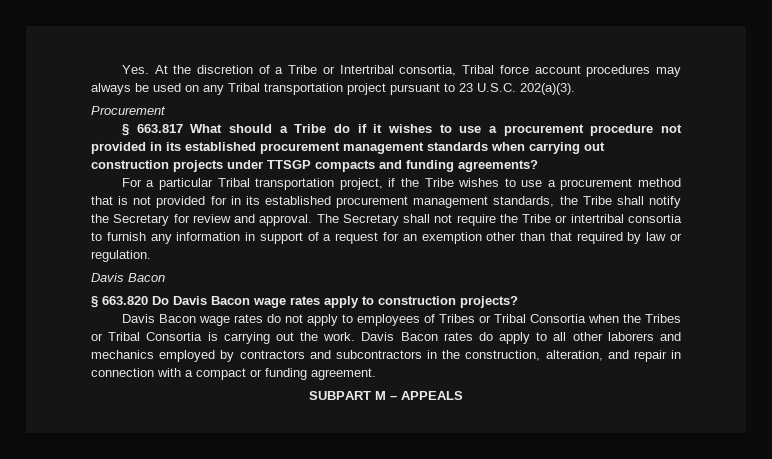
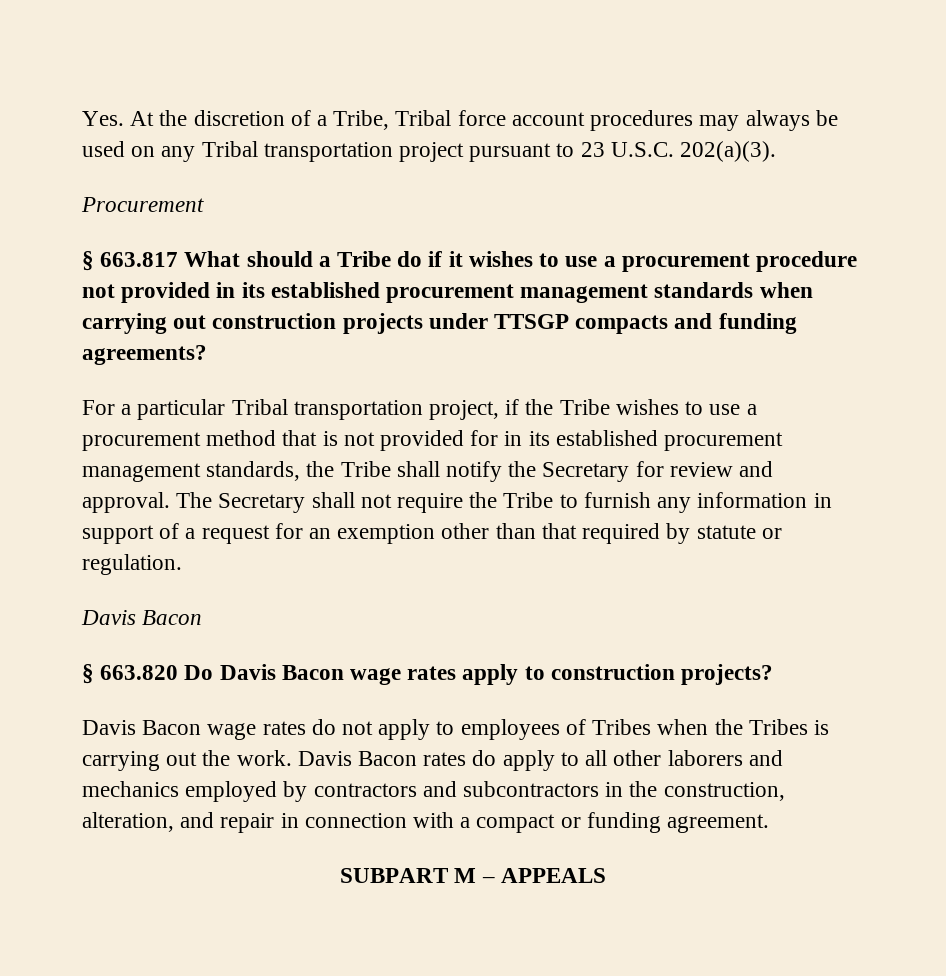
- Yes. At the discretion of a Tribe or Intertribal consortia, Tribal force account procedures may always be used on any Tribal transportation project pursuant to 23 U.S.C. 202(a)(3).
+ Yes. At the discretion of a Tribe, Tribal force account procedures may always be used on any Tribal transportation project pursuant to 23 U.S.C. 202(a)(3).
- The Secretary shall not require the Tribe or intertribal consortia to furnish any information in support of a request for an exemption other than that required by law or regulation.
+ The Secretary shall not require the Tribe to furnish any information in support of a request for an exemption other than that required by statute or regulation.
- Davis Bacon wage rates do not apply to employees of Tribes or Tribal Consortia when the Tribes or Tribal Consortia is carrying out the work.
+ Davis Bacon wage rates do not apply to employees of Tribes when the Tribes is carrying out the work.

